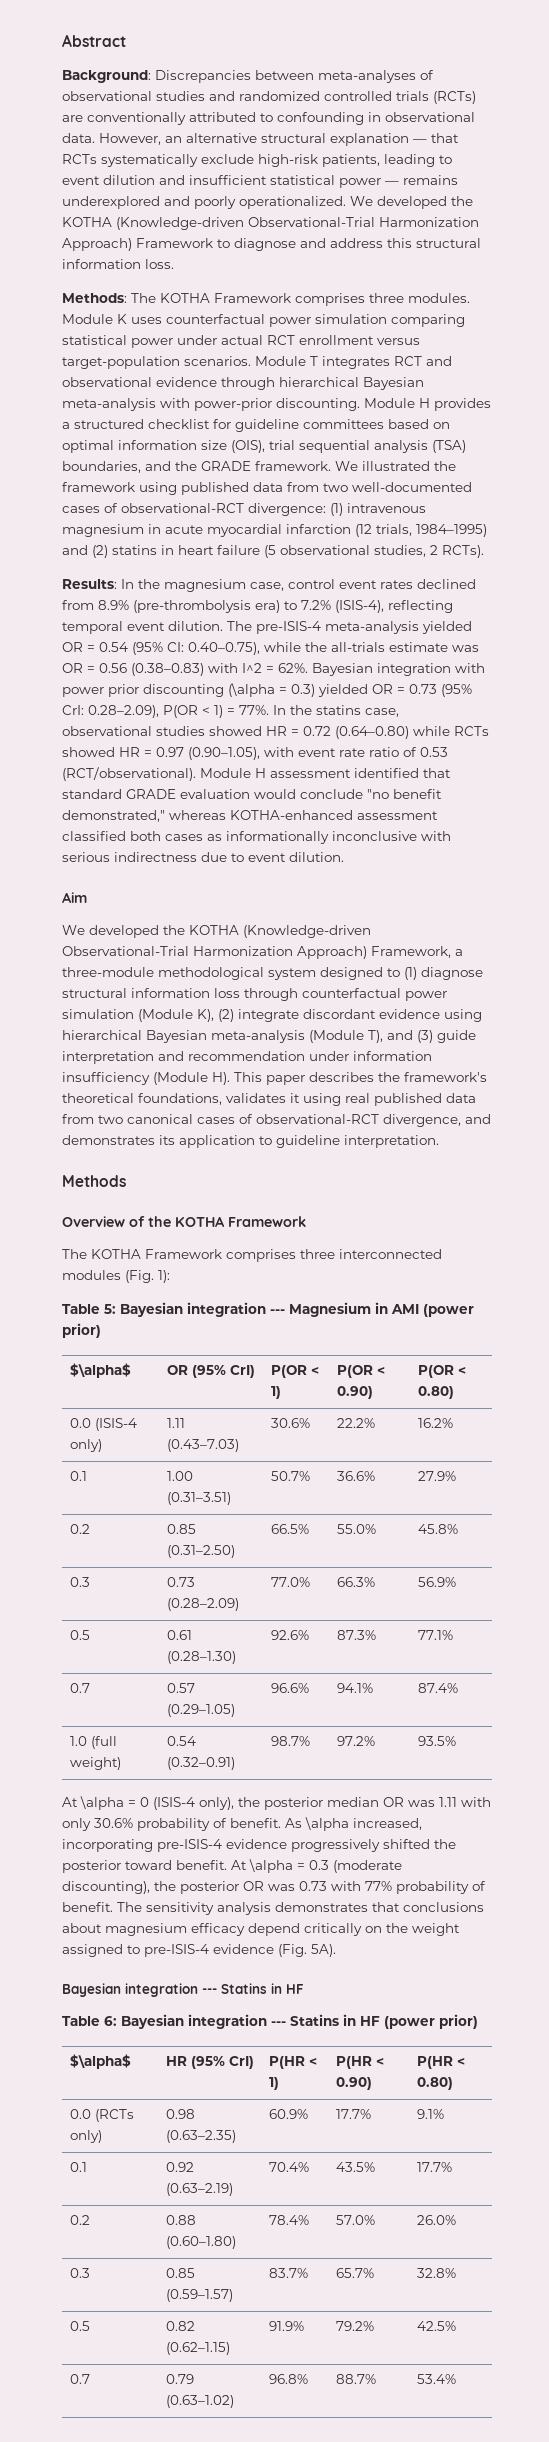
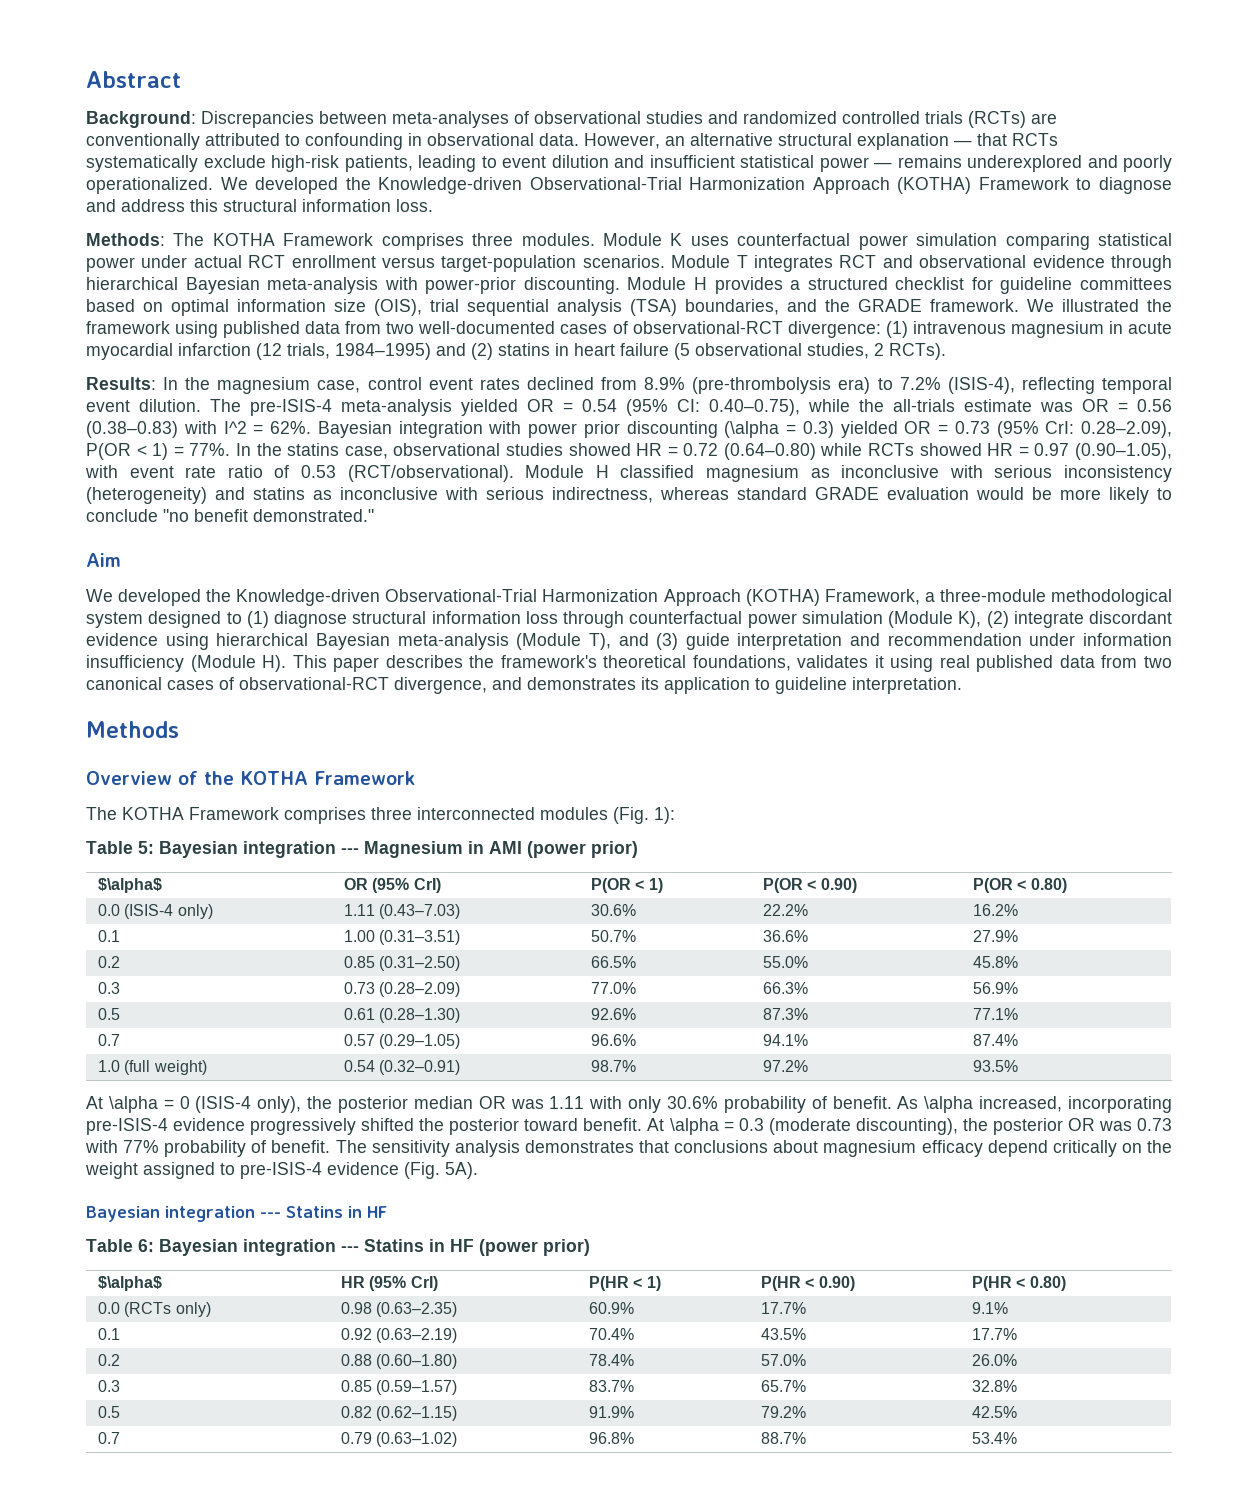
- We developed the KOTHA (Knowledge-driven Observational-Trial Harmonization Approach) Framework to diagnose and address this structural information loss.
+ We developed the Knowledge-driven Observational-Trial Harmonization Approach (KOTHA) Framework to diagnose and address this structural information loss.
- Module H assessment identified that standard GRADE evaluation would conclude "no benefit demonstrated," whereas KOTHA-enhanced assessment classified both cases as informationally inconclusive with serious indirectness due to event dilution.
+ Module H classified magnesium as inconclusive with serious inconsistency (heterogeneity) and statins as inconclusive with serious indirectness, whereas standard GRADE evaluation would be more likely to conclude "no benefit demonstrated."
- We developed the KOTHA (Knowledge-driven Observational-Trial Harmonization Approach) Framework, a three-module methodological system designed to (1) diagnose structural information loss through counterfactual power simulation (Module K), (2) integrate discordant evidence using hierarchical Bayesian meta-analysis (Module T), and (3) guide interpretation and recommendation under information insufficiency (Module H). This paper describes the framework's theoretical foundations, validates it using real published data from two canonical cases of observational-RCT divergence, and demonstrates its application to guideline interpretation.
+ We developed the Knowledge-driven Observational-Trial Harmonization Approach (KOTHA) Framework, a three-module methodological system designed to (1) diagnose structural information loss through counterfactual power simulation (Module K), (2) integrate discordant evidence using hierarchical Bayesian meta-analysis (Module T), and (3) guide interpretation and recommendation under information insufficiency (Module H). This paper describes the framework's theoretical foundations, validates it using real published data from two canonical cases of observational-RCT divergence, and demonstrates its application to guideline interpretation.

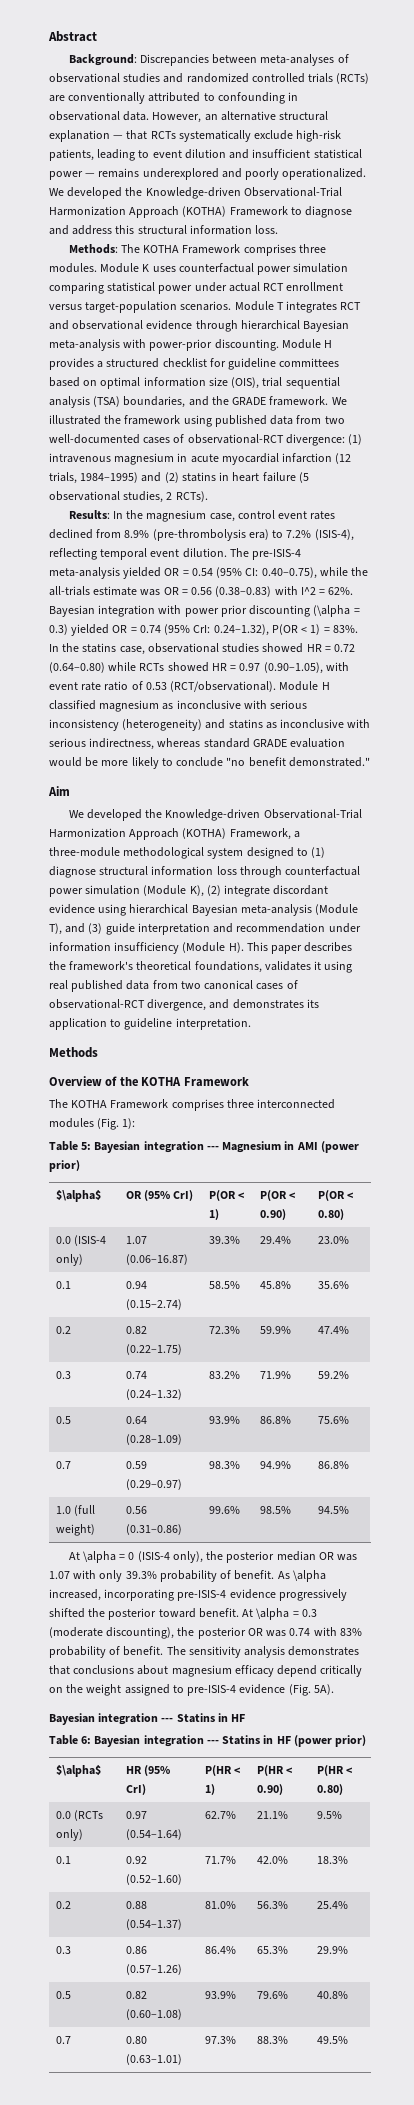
- Bayesian integration with power prior discounting (\alpha = 0.3) yielded OR = 0.73 (95% CrI: 0.28–2.09), P(OR < 1) = 77%.
+ Bayesian integration with power prior discounting (\alpha = 0.3) yielded OR = 0.74 (95% CrI: 0.24–1.32), P(OR < 1) = 83%.
- 0.0 (ISIS-4 only) | 1.11 (0.43–7.03) | 30.6% | 22.2% | 16.2%
- 0.1 | 1.00 (0.31–3.51) | 50.7% | 36.6% | 27.9%
- 0.2 | 0.85 (0.31–2.50) | 66.5% | 55.0% | 45.8%
- 0.3 | 0.73 (0.28–2.09) | 77.0% | 66.3% | 56.9%
- 0.5 | 0.61 (0.28–1.30) | 92.6% | 87.3% | 77.1%
- 0.7 | 0.57 (0.29–1.05) | 96.6% | 94.1% | 87.4%
- 1.0 (full weight) | 0.54 (0.32–0.91) | 98.7% | 97.2% | 93.5%
+ 0.0 (ISIS-4 only) | 1.07 (0.06–16.87) | 39.3% | 29.4% | 23.0%
+ 0.1 | 0.94 (0.15–2.74) | 58.5% | 45.8% | 35.6%
+ 0.2 | 0.82 (0.22–1.75) | 72.3% | 59.9% | 47.4%
+ 0.3 | 0.74 (0.24–1.32) | 83.2% | 71.9% | 59.2%
+ 0.5 | 0.64 (0.28–1.09) | 93.9% | 86.8% | 75.6%
+ 0.7 | 0.59 (0.29–0.97) | 98.3% | 94.9% | 86.8%
+ 1.0 (full weight) | 0.56 (0.31–0.86) | 99.6% | 98.5% | 94.5%
- At \alpha = 0 (ISIS-4 only), the posterior median OR was 1.11 with only 30.6% probability of benefit.
+ At \alpha = 0 (ISIS-4 only), the posterior median OR was 1.07 with only 39.3% probability of benefit.
- At \alpha = 0.3 (moderate discounting), the posterior OR was 0.73 with 77% probability of benefit.
+ At \alpha = 0.3 (moderate discounting), the posterior OR was 0.74 with 83% probability of benefit.
- 0.0 (RCTs only) | 0.98 (0.63–2.35) | 60.9% | 17.7% | 9.1%
- 0.1 | 0.92 (0.63–2.19) | 70.4% | 43.5% | 17.7%
- 0.2 | 0.88 (0.60–1.80) | 78.4% | 57.0% | 26.0%
- 0.3 | 0.85 (0.59–1.57) | 83.7% | 65.7% | 32.8%
- 0.5 | 0.82 (0.62–1.15) | 91.9% | 79.2% | 42.5%
- 0.7 | 0.79 (0.63–1.02) | 96.8% | 88.7% | 53.4%
+ 0.0 (RCTs only) | 0.97 (0.54–1.64) | 62.7% | 21.1% | 9.5%
+ 0.1 | 0.92 (0.52–1.60) | 71.7% | 42.0% | 18.3%
+ 0.2 | 0.88 (0.54–1.37) | 81.0% | 56.3% | 25.4%
+ 0.3 | 0.86 (0.57–1.26) | 86.4% | 65.3% | 29.9%
+ 0.5 | 0.82 (0.60–1.08) | 93.9% | 79.6% | 40.8%
+ 0.7 | 0.80 (0.63–1.01) | 97.3% | 88.3% | 49.5%

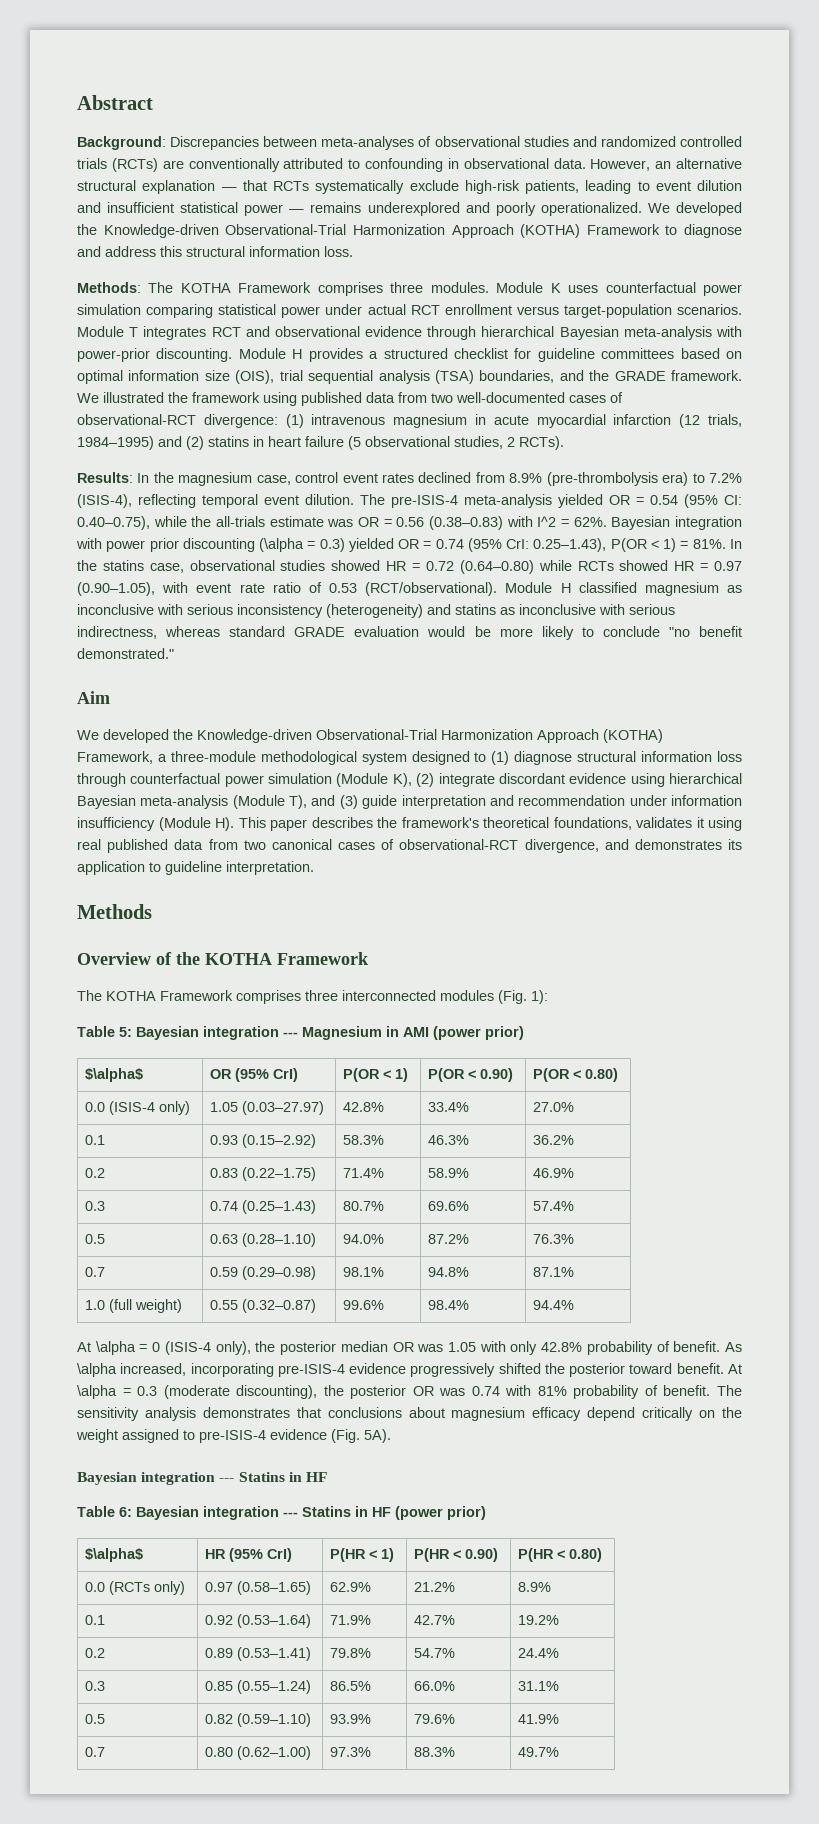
- Bayesian integration with power prior discounting (\alpha = 0.3) yielded OR = 0.74 (95% CrI: 0.24–1.32), P(OR < 1) = 83%.
+ Bayesian integration with power prior discounting (\alpha = 0.3) yielded OR = 0.74 (95% CrI: 0.25–1.43), P(OR < 1) = 81%.
- 0.0 (ISIS-4 only) | 1.07 (0.06–16.87) | 39.3% | 29.4% | 23.0%
- 0.1 | 0.94 (0.15–2.74) | 58.5% | 45.8% | 35.6%
- 0.2 | 0.82 (0.22–1.75) | 72.3% | 59.9% | 47.4%
+ 0.0 (ISIS-4 only) | 1.05 (0.03–27.97) | 42.8% | 33.4% | 27.0%
+ 0.1 | 0.93 (0.15–2.92) | 58.3% | 46.3% | 36.2%
+ 0.2 | 0.83 (0.22–1.75) | 71.4% | 58.9% | 46.9%
- 0.3 | 0.74 (0.24–1.32) | 83.2% | 71.9% | 59.2%
- 0.5 | 0.64 (0.28–1.09) | 93.9% | 86.8% | 75.6%
- 0.7 | 0.59 (0.29–0.97) | 98.3% | 94.9% | 86.8%
+ 0.3 | 0.74 (0.25–1.43) | 80.7% | 69.6% | 57.4%
+ 0.5 | 0.63 (0.28–1.10) | 94.0% | 87.2% | 76.3%
+ 0.7 | 0.59 (0.29–0.98) | 98.1% | 94.8% | 87.1%
- 1.0 (full weight) | 0.56 (0.31–0.86) | 99.6% | 98.5% | 94.5%
+ 1.0 (full weight) | 0.55 (0.32–0.87) | 99.6% | 98.4% | 94.4%
- At \alpha = 0 (ISIS-4 only), the posterior median OR was 1.07 with only 39.3% probability of benefit.
+ At \alpha = 0 (ISIS-4 only), the posterior median OR was 1.05 with only 42.8% probability of benefit.
- At \alpha = 0.3 (moderate discounting), the posterior OR was 0.74 with 83% probability of benefit.
+ At \alpha = 0.3 (moderate discounting), the posterior OR was 0.74 with 81% probability of benefit.
- 0.0 (RCTs only) | 0.97 (0.54–1.64) | 62.7% | 21.1% | 9.5%
- 0.1 | 0.92 (0.52–1.60) | 71.7% | 42.0% | 18.3%
- 0.2 | 0.88 (0.54–1.37) | 81.0% | 56.3% | 25.4%
- 0.3 | 0.86 (0.57–1.26) | 86.4% | 65.3% | 29.9%
+ 0.0 (RCTs only) | 0.97 (0.58–1.65) | 62.9% | 21.2% | 8.9%
+ 0.1 | 0.92 (0.53–1.64) | 71.9% | 42.7% | 19.2%
+ 0.2 | 0.89 (0.53–1.41) | 79.8% | 54.7% | 24.4%
+ 0.3 | 0.85 (0.55–1.24) | 86.5% | 66.0% | 31.1%
- 0.5 | 0.82 (0.60–1.08) | 93.9% | 79.6% | 40.8%
+ 0.5 | 0.82 (0.59–1.10) | 93.9% | 79.6% | 41.9%
- 0.7 | 0.80 (0.63–1.01) | 97.3% | 88.3% | 49.5%
+ 0.7 | 0.80 (0.62–1.00) | 97.3% | 88.3% | 49.7%

